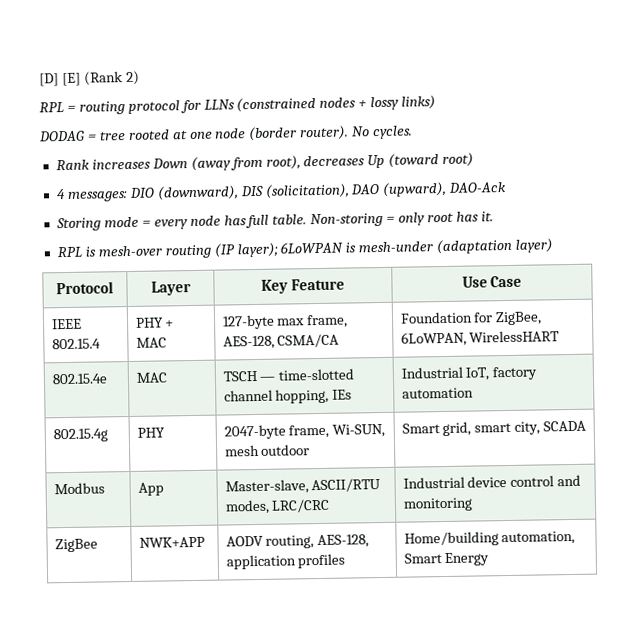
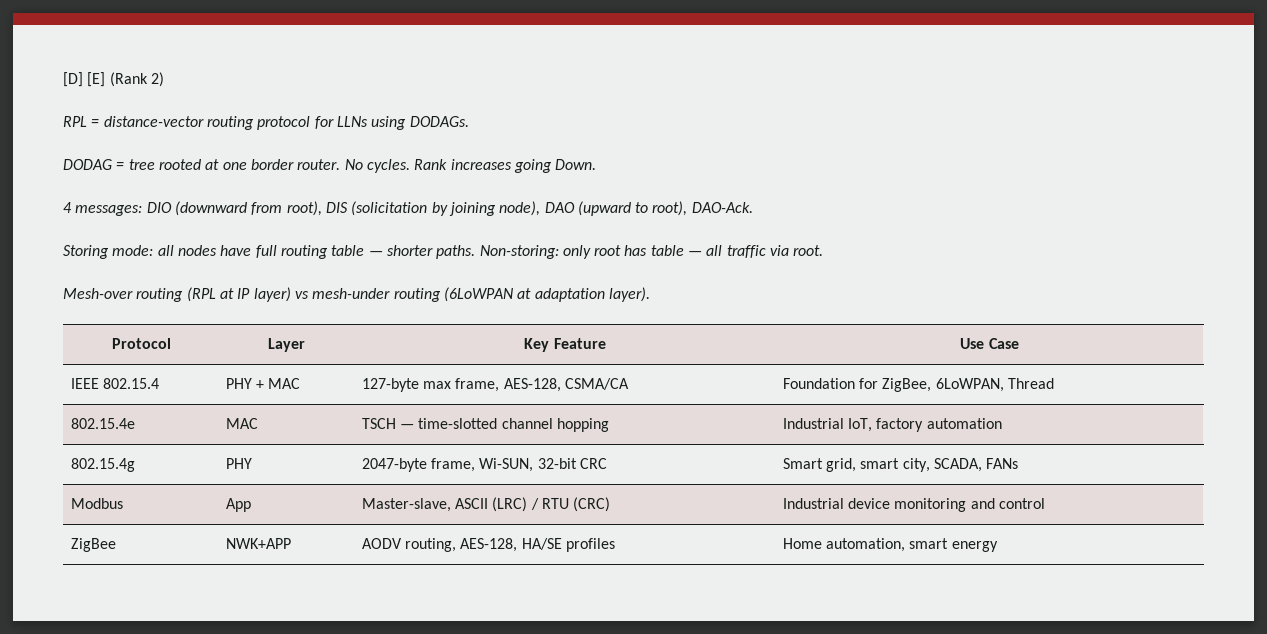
- RPL = routing protocol for LLNs (constrained nodes + lossy links)
+ RPL = distance-vector routing protocol for LLNs using DODAGs.
- DODAG = tree rooted at one node (border router).
+ DODAG = tree rooted at one border router.
- No cycles.
- Rank increases Down (away from root), decreases Up (toward root)
- 4 messages: DIO (downward), DIS (solicitation), DAO (upward), DAO-Ack
- Storing mode = every node has full table. Non-storing = only root has it.
- RPL is mesh-over routing (IP layer); 6LoWPAN is mesh-under (adaptation layer)
+ No cycles. Rank increases going Down.
+ 4 messages: DIO (downward from root), DIS (solicitation by joining node), DAO (upward to root), DAO-Ack.
+ Storing mode: all nodes have full routing table — shorter paths. Non-storing: only root has table — all traffic via root.
+ Mesh-over routing (RPL at IP layer) vs mesh-under routing (6LoWPAN at adaptation layer).
- IEEE 802.15.4 | PHY + MAC | 127-byte max frame, AES-128, CSMA/CA | Foundation for ZigBee, 6LoWPAN, WirelessHART
+ IEEE 802.15.4 | PHY + MAC | 127-byte max frame, AES-128, CSMA/CA | Foundation for ZigBee, 6LoWPAN, Thread
- 802.15.4e | MAC | TSCH — time-slotted channel hopping, IEs | Industrial IoT, factory automation
+ 802.15.4e | MAC | TSCH — time-slotted channel hopping | Industrial IoT, factory automation
- 802.15.4g | PHY | 2047-byte frame, Wi-SUN, mesh outdoor | Smart grid, smart city, SCADA
+ 802.15.4g | PHY | 2047-byte frame, Wi-SUN, 32-bit CRC | Smart grid, smart city, SCADA, FANs
- Modbus | App | Master-slave, ASCII/RTU modes, LRC/CRC | Industrial device control and monitoring
+ Modbus | App | Master-slave, ASCII (LRC) / RTU (CRC) | Industrial device monitoring and control
- ZigBee | NWK+APP | AODV routing, AES-128, application profiles | Home/building automation, Smart Energy
+ ZigBee | NWK+APP | AODV routing, AES-128, HA/SE profiles | Home automation, smart energy

